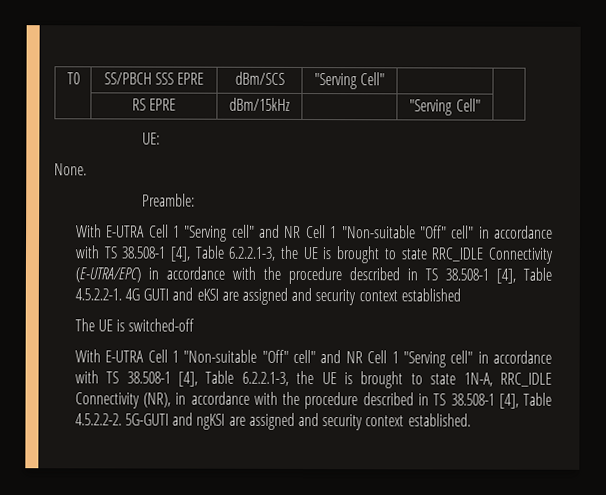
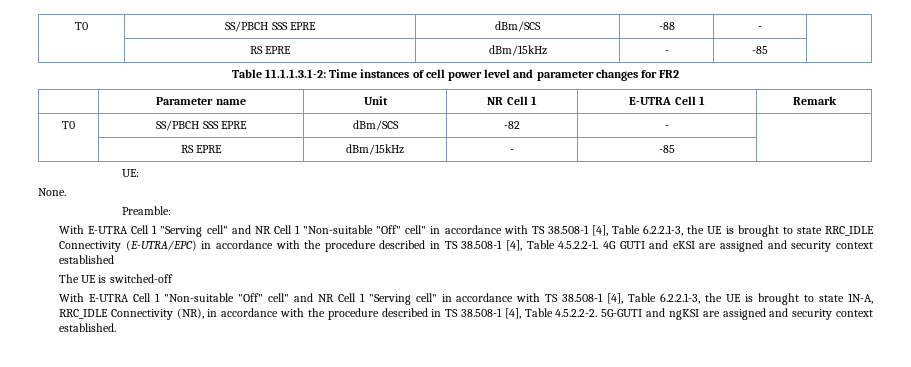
- T0 | SS/PBCH SSS EPRE | dBm/SCS | "Serving Cell" | |
- | RS EPRE | dBm/15kHz | | "Serving Cell" |
+ T0 | SS/PBCH SSS EPRE | dBm/SCS | -88 | - |
+ | RS EPRE | dBm/15kHz | - | -85 |
+ Table 11.1.1.3.1-2: Time instances of cell power level and parameter changes for FR2
+ | Parameter name | Unit | NR Cell 1 | E-UTRA Cell 1 | Remark
+ T0 | SS/PBCH SSS EPRE | dBm/SCS | -82 | - |
+ | RS EPRE | dBm/15kHz | - | -85 |

